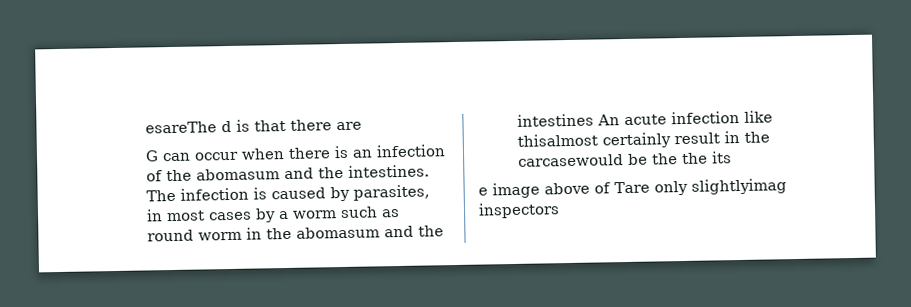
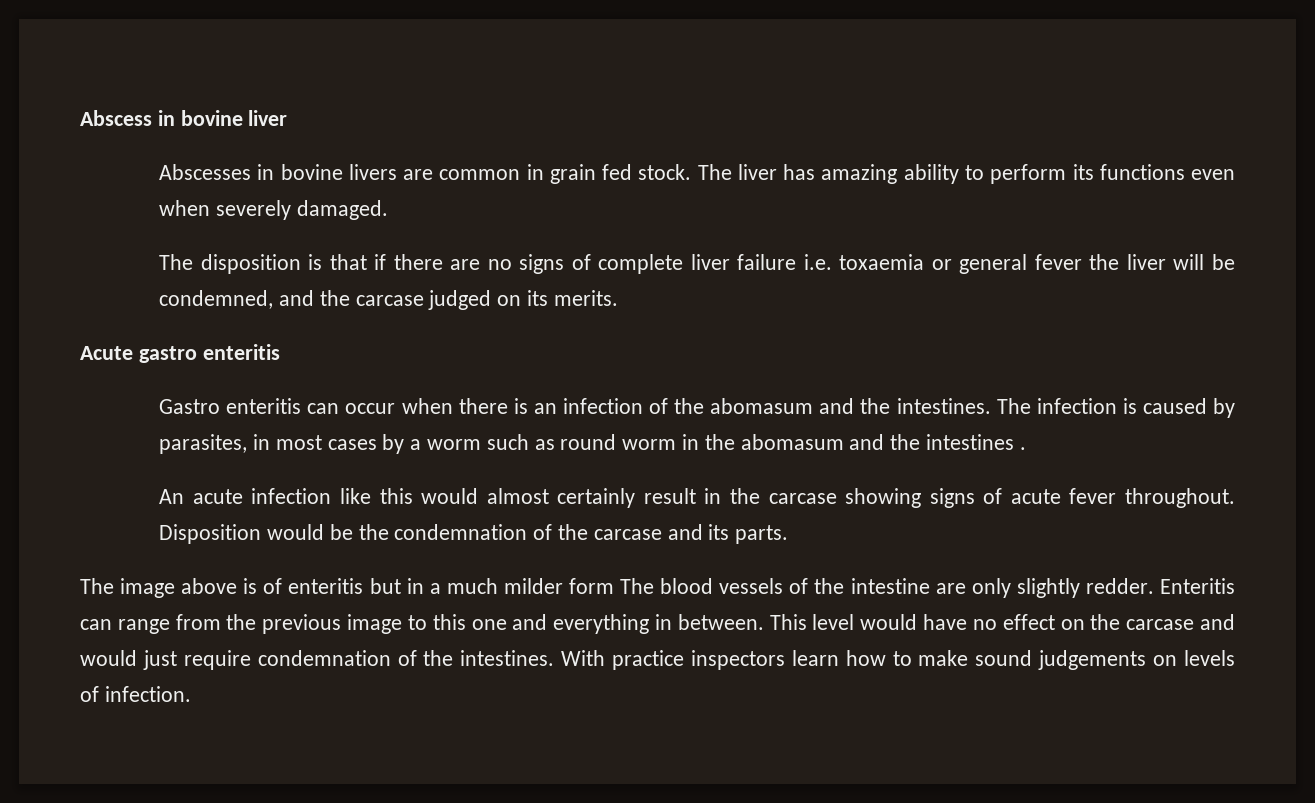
- esareThe d is that there are
- G can occur when there is an infection of the abomasum and the intestines.
+ Abscess in bovine liver
+ Abscesses in bovine livers are common in grain fed stock. The liver has amazing ability to perform its functions even when severely damaged.
+ The disposition is that if there are no signs of complete liver failure i.e. toxaemia or general fever the liver will be condemned, and the carcase judged on its merits.
+ Acute gastro enteritis
+ Gastro enteritis can occur when there is an infection of the abomasum and the intestines.
- The infection is caused by parasites, in most cases by a worm such as round worm in the abomasum and the intestines An acute infection like thisalmost certainly result in the carcasewould be the the its
- e image above of Tare only slightlyimag inspectors
+ The infection is caused by parasites, in most cases by a worm such as round worm in the abomasum and the intestines .
+ An acute infection like this would almost certainly result in the carcase showing signs of acute fever throughout. Disposition would be the condemnation of the carcase and its parts.
+ The image above is of enteritis but in a much milder form The blood vessels of the intestine are only slightly redder. Enteritis can range from the previous image to this one and everything in between. This level would have no effect on the carcase and would just require condemnation of the intestines. With practice inspectors learn how to make sound judgements on levels of infection.

